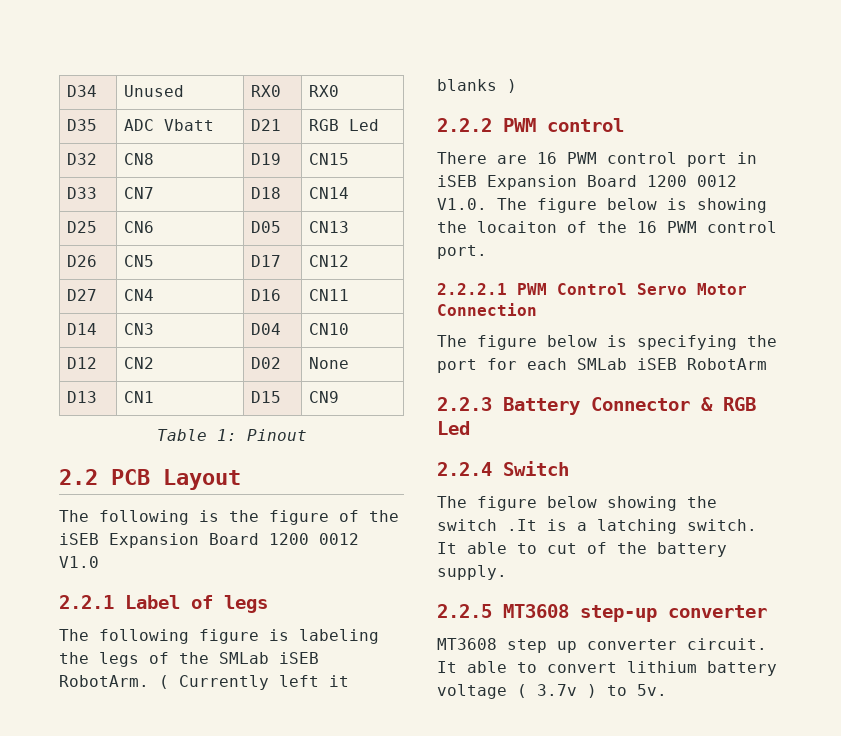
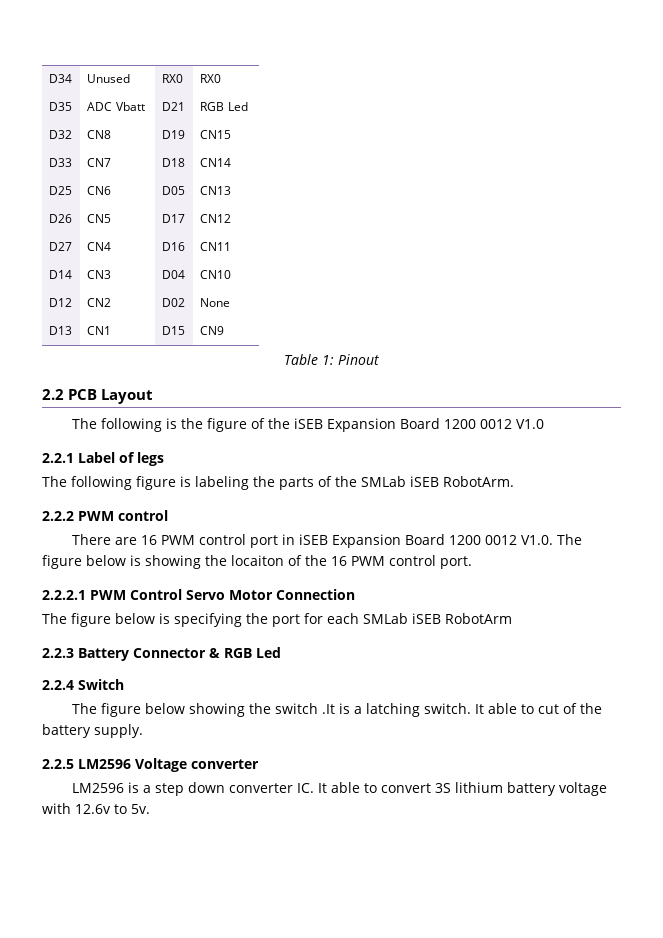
- The following figure is labeling the legs of the SMLab iSEB RobotArm. ( Currently left it blanks )
+ The following figure is labeling the parts of the SMLab iSEB RobotArm.
- 2.2.5 MT3608 step-up converter
+ 2.2.5 LM2596 Voltage converter
- MT3608 step up converter circuit. It able to convert lithium battery voltage ( 3.7v ) to 5v.
+ LM2596 is a step down converter IC. It able to convert 3S lithium battery voltage with 12.6v to 5v.

